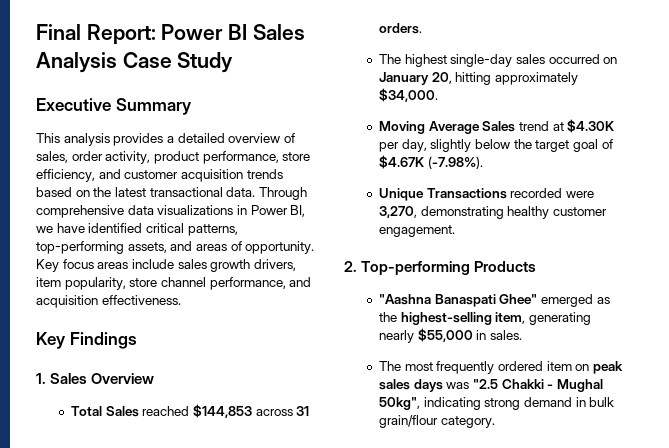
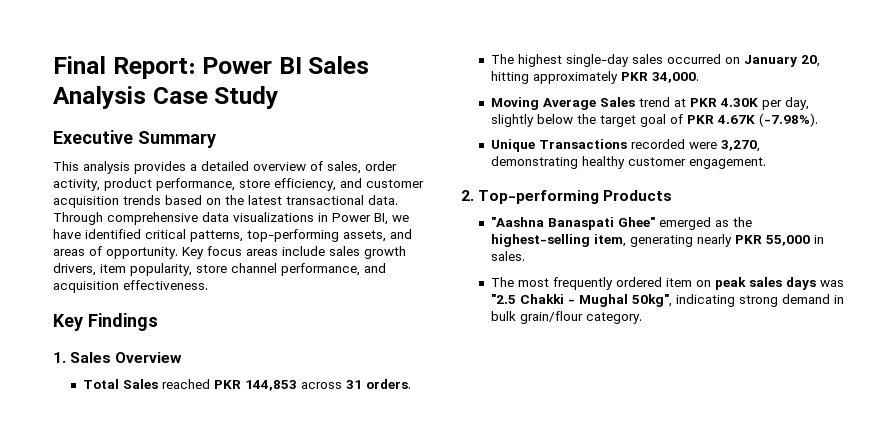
- Total Sales reached $144,853 across 31 orders.
+ Total Sales reached PKR 144,853 across 31 orders.
- The highest single-day sales occurred on January 20, hitting approximately $34,000.
+ The highest single-day sales occurred on January 20, hitting approximately PKR 34,000.
- Moving Average Sales trend at $4.30K per day, slightly below the target goal of $4.67K (-7.98%).
+ Moving Average Sales trend at PKR 4.30K per day, slightly below the target goal of PKR 4.67K (-7.98%).
- "Aashna Banaspati Ghee" emerged as the highest-selling item, generating nearly $55,000 in sales.
+ "Aashna Banaspati Ghee" emerged as the highest-selling item, generating nearly PKR 55,000 in sales.

